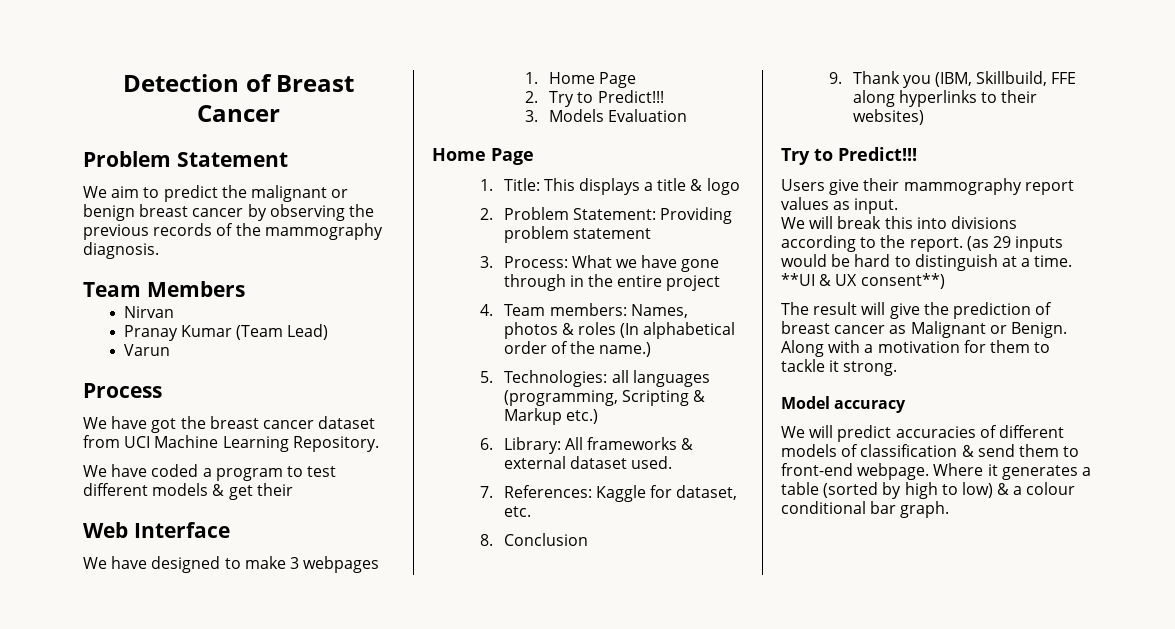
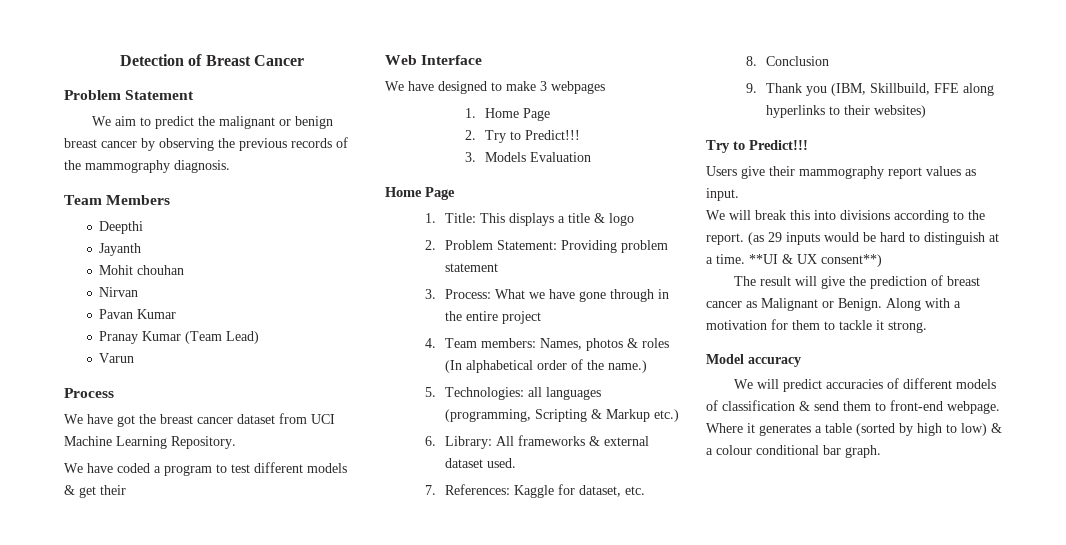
+ Deepthi
+ Jayanth
+ Mohit chouhan
+ Pavan Kumar

